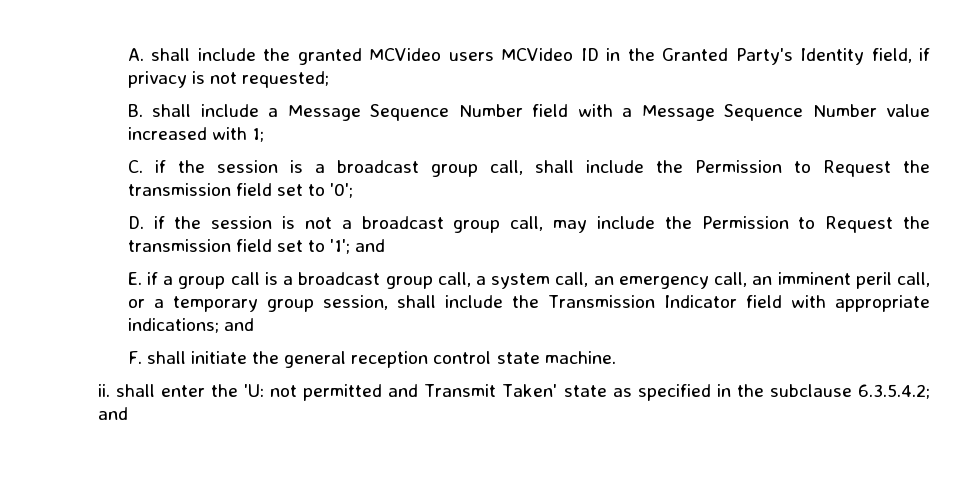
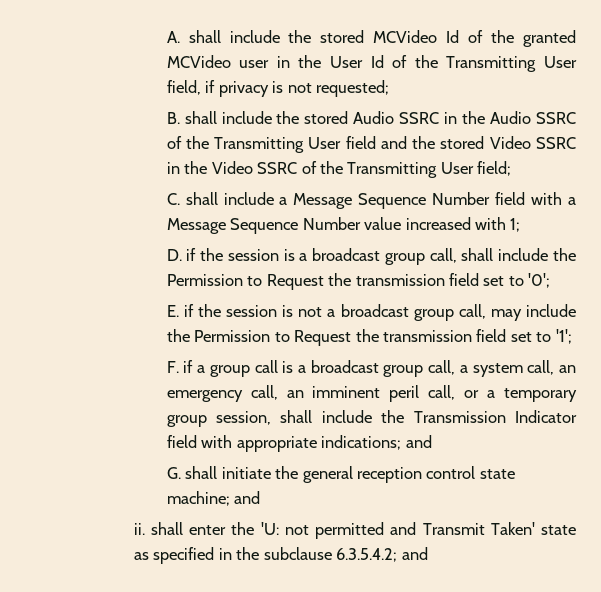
- A. shall include the granted MCVideo users MCVideo ID in the Granted Party's Identity field, if privacy is not requested;
+ A. shall include the stored MCVideo Id of the granted MCVideo user in the User Id of the Transmitting User field, if privacy is not requested;
- B. shall include a Message Sequence Number field with a Message Sequence Number value increased with 1;
+ B. shall include the stored Audio SSRC in the Audio SSRC of the Transmitting User field and the stored Video SSRC in the Video SSRC of the Transmitting User field;
+ C. shall include a Message Sequence Number field with a Message Sequence Number value increased with 1;
- C. if the session is a broadcast group call, shall include the Permission to Request the transmission field set to '0';
+ D. if the session is a broadcast group call, shall include the Permission to Request the transmission field set to '0';
- D. if the session is not a broadcast group call, may include the Permission to Request the transmission field set to '1'; and
- E. if a group call is a broadcast group call, a system call, an emergency call, an imminent peril call, or a temporary group session, shall include the Transmission Indicator field with appropriate indications; and
+ E. if the session is not a broadcast group call, may include the Permission to Request the transmission field set to '1';
+ F. if a group call is a broadcast group call, a system call, an emergency call, an imminent peril call, or a temporary group session, shall include the Transmission Indicator field with appropriate indications; and
- F. shall initiate the general reception control state machine.
+ G. shall initiate the general reception control state machine; and

